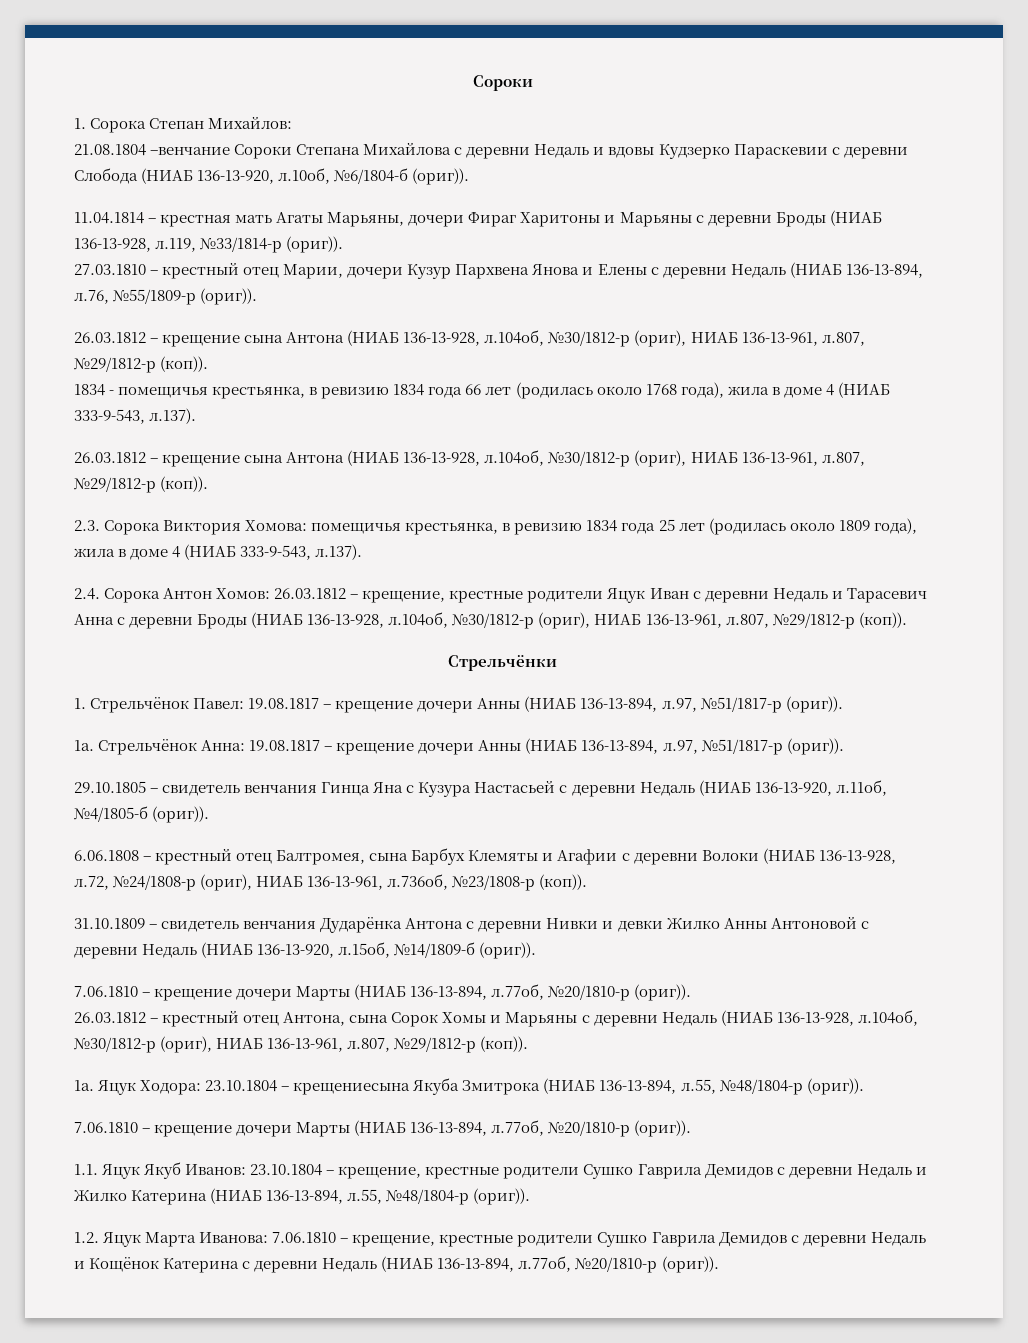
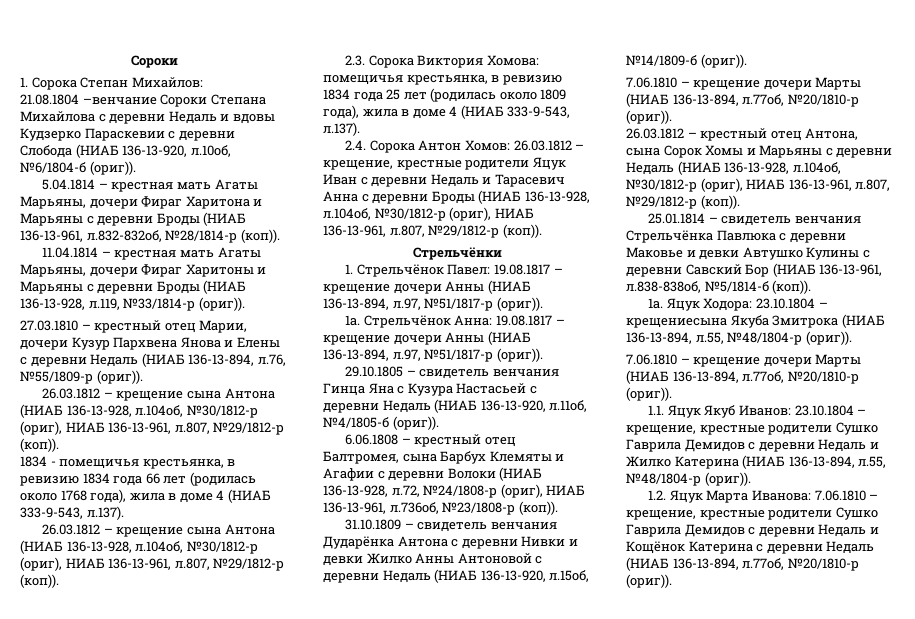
+ 5.04.1814 – крестная мать Агаты Марьяны, дочери Фираг Харитона и Марьяны с деревни Броды (НИАБ 136-13-961, л.832-832об, №28/1814-р (коп)).
+ 25.01.1814 – свидетель венчания Стрельчёнка Павлюка с деревни Маковье и девки Автушко Кулины с деревни Савский Бор (НИАБ 136-13-961, л.838-838об, №5/1814-б (коп)).

